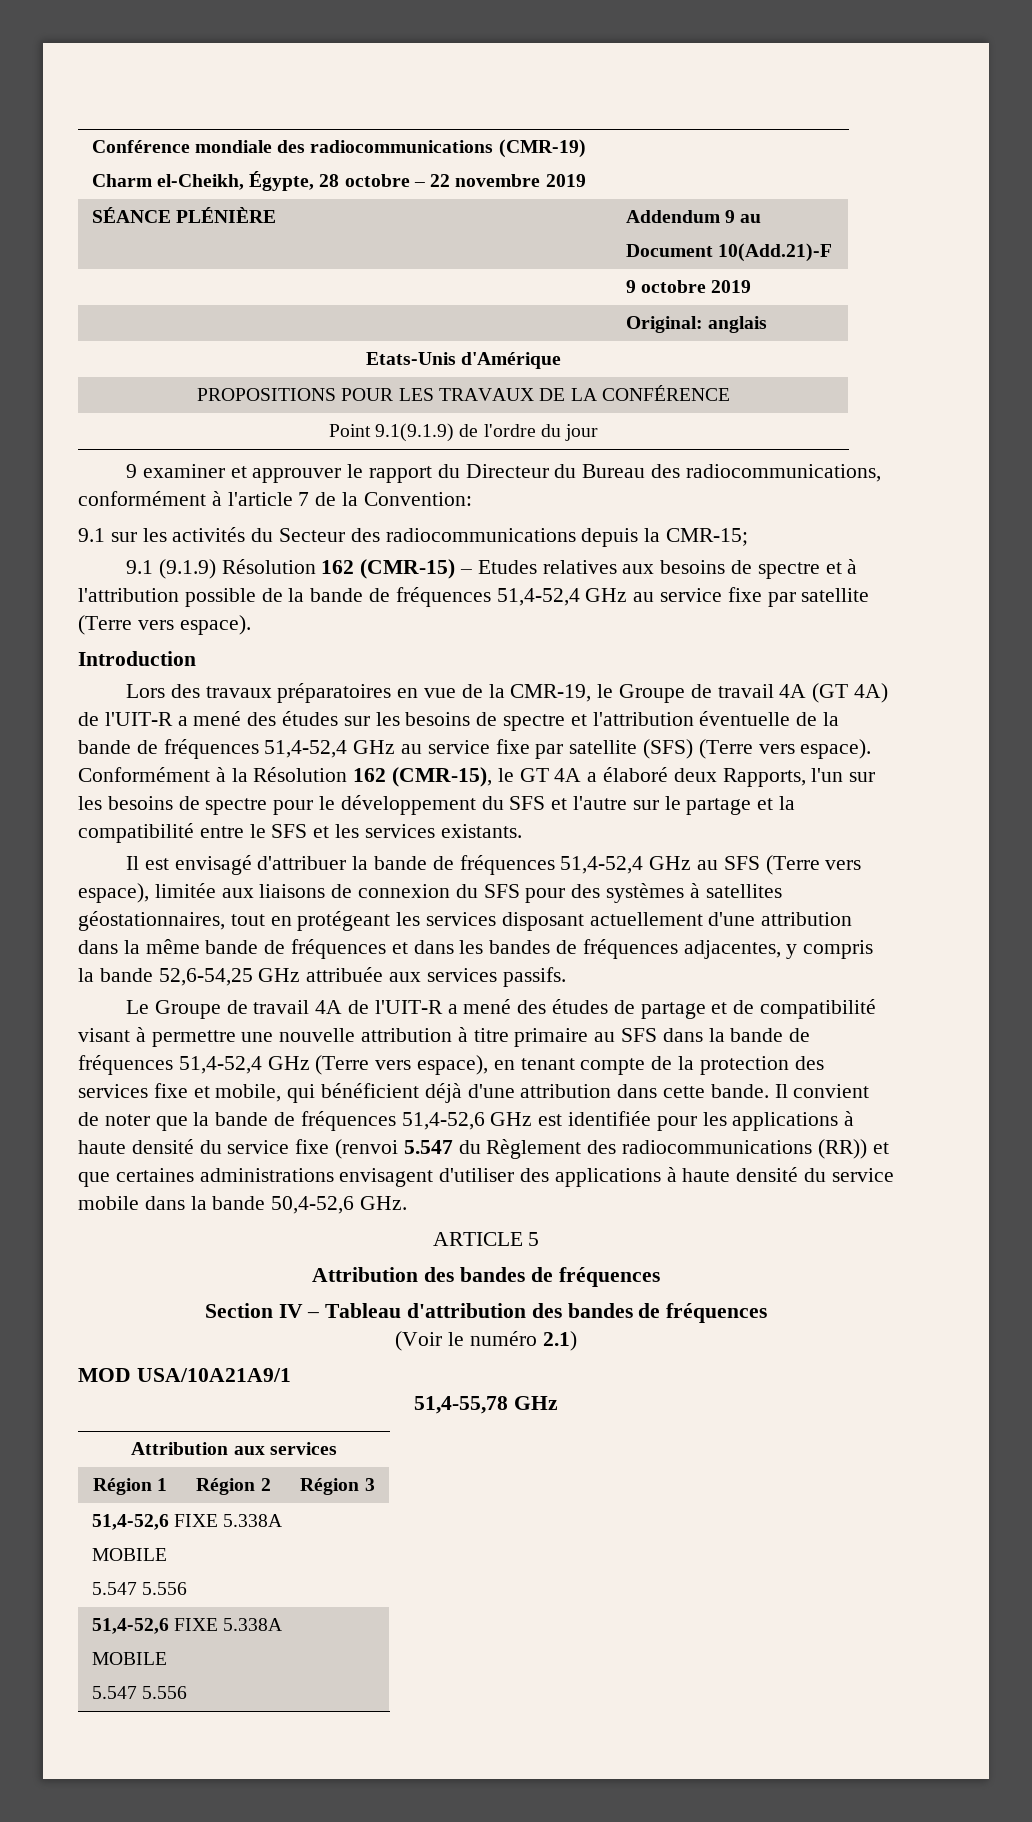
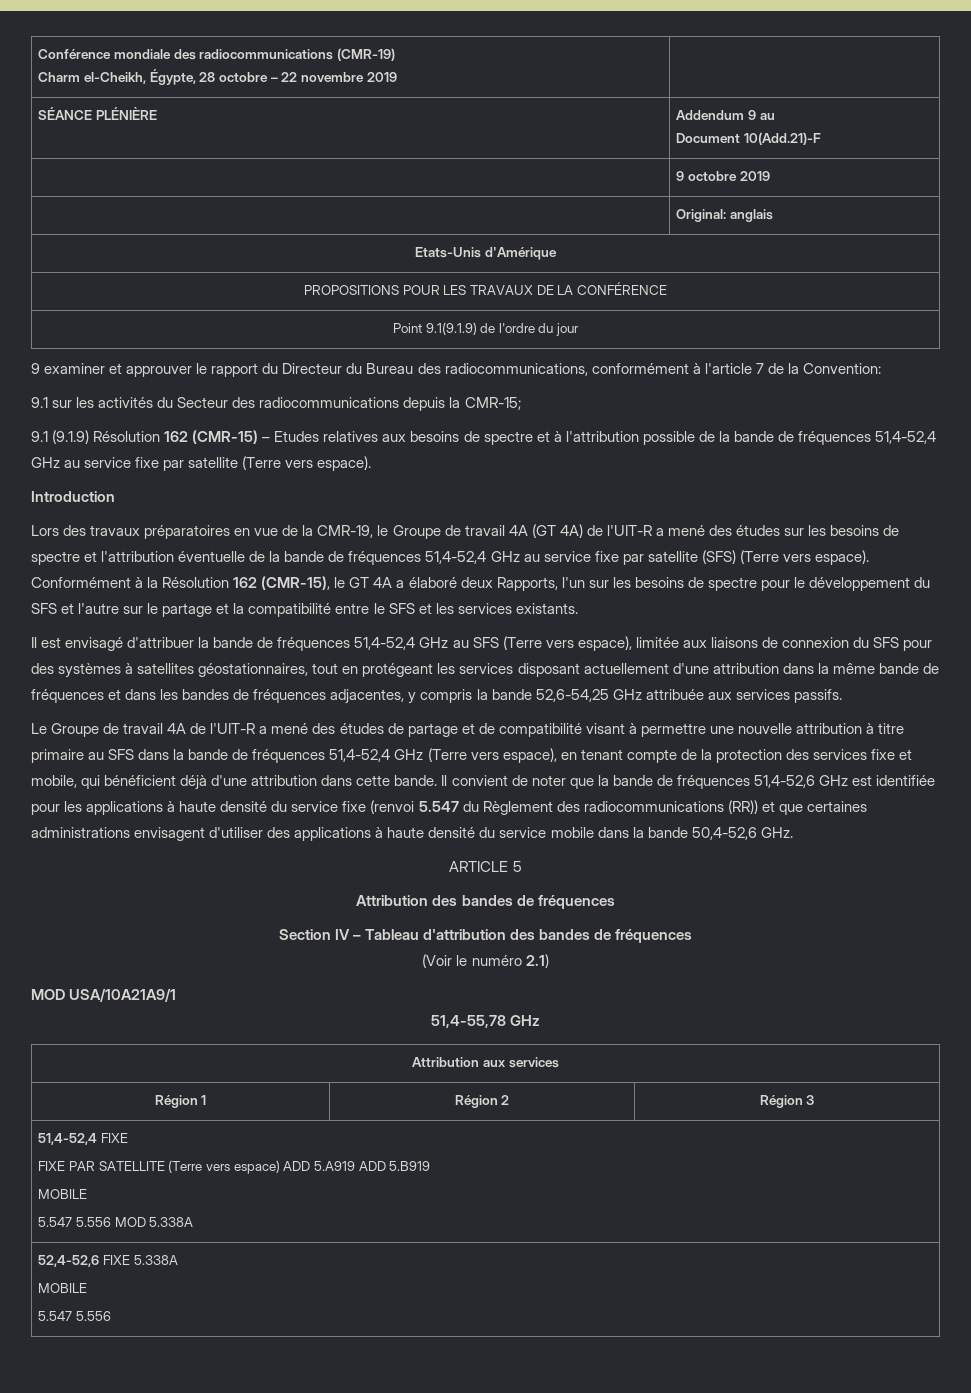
  Région 1 | Région 2 | Région 3
- 51,4-52,6 FIXE 5.338A
+ 51,4-52,4 FIXE
+ FIXE PAR SATELLITE (Terre vers espace) ADD 5.A919 ADD 5.B919
  MOBILE
- 5.547 5.556
- 51,4-52,6 FIXE 5.338A
+ 5.547 5.556 MOD 5.338A
+ 52,4-52,6 FIXE 5.338A

